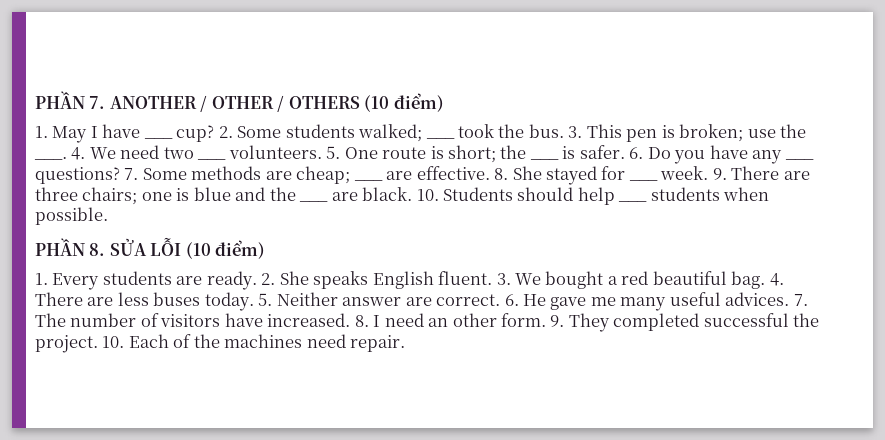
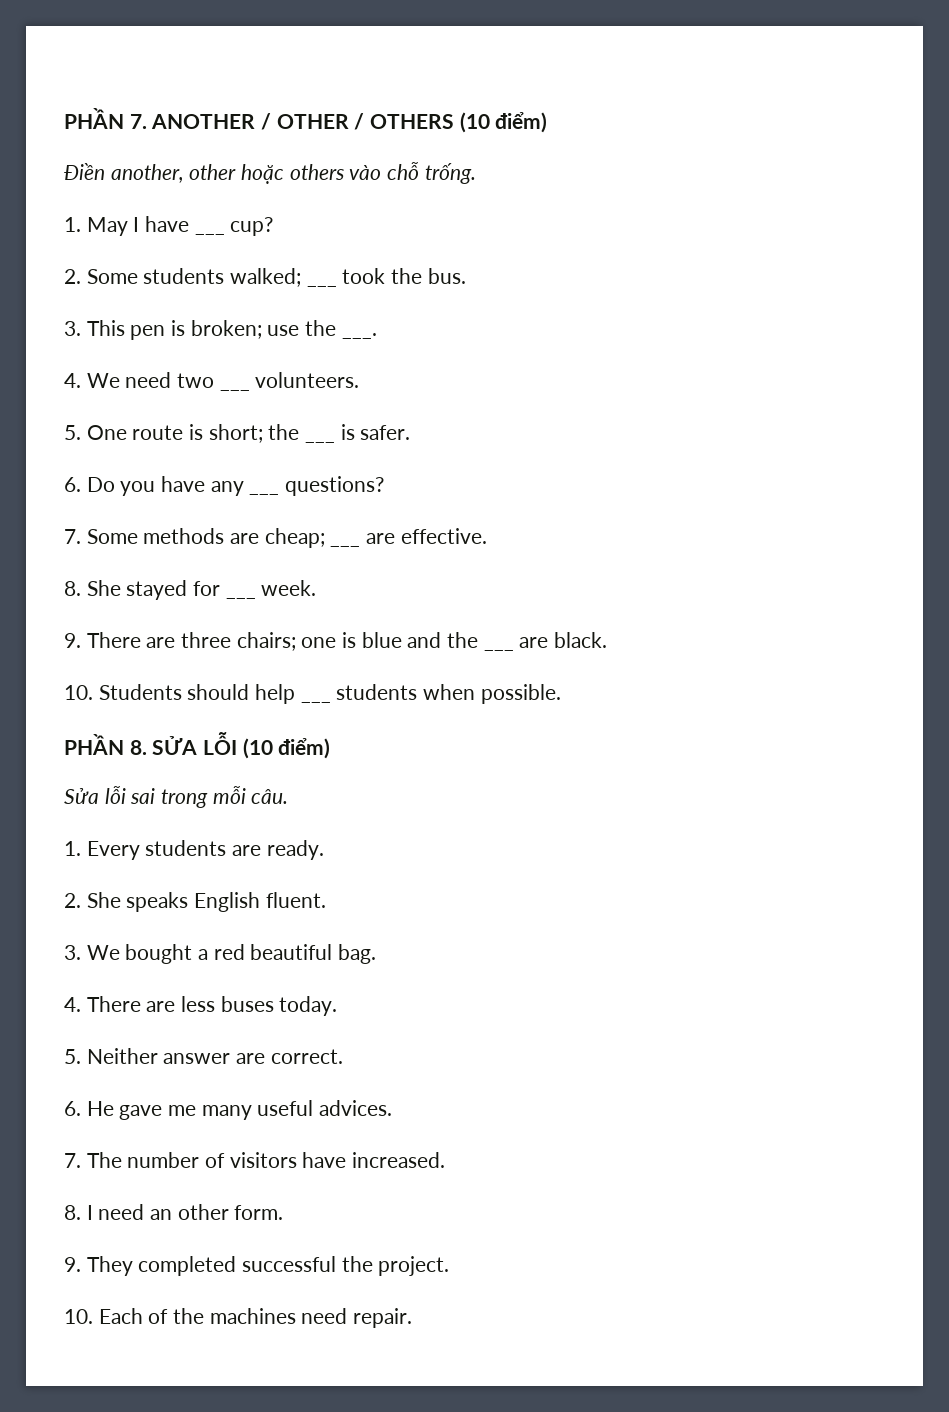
+ Điền another, other hoặc others vào chỗ trống.
- 1. May I have ___ cup? 2. Some students walked;
+ 1. May I have ___ cup?
+ 2. Some students walked;
- ___ took the bus. 3. This pen is broken;
+ ___ took the bus.
+ 3. This pen is broken;
- use the ___. 4. We need two ___ volunteers. 5. One route is short;
+ use the ___.
+ 4. We need two ___ volunteers.
+ 5. One route is short;
- the ___ is safer. 6. Do you have any ___ questions? 7. Some methods are cheap;
+ the ___ is safer.
+ 6. Do you have any ___ questions?
+ 7. Some methods are cheap;
- ___ are effective. 8. She stayed for ___ week. 9. There are three chairs;
+ ___ are effective.
+ 8. She stayed for ___ week.
+ 9. There are three chairs;
- one is blue and the ___ are black. 10. Students should help ___ students when possible.
+ one is blue and the ___ are black.
+ 10. Students should help ___ students when possible.
+ Sửa lỗi sai trong mỗi câu.
- 1. Every students are ready. 2. She speaks English fluent. 3. We bought a red beautiful bag. 4. There are less buses today. 5. Neither answer are correct. 6. He gave me many useful advices. 7. The number of visitors have increased. 8. I need an other form. 9. They completed successful the project. 10. Each of the machines need repair.
+ 1. Every students are ready.
+ 2. She speaks English fluent.
+ 3. We bought a red beautiful bag.
+ 4. There are less buses today.
+ 5. Neither answer are correct.
+ 6. He gave me many useful advices.
+ 7. The number of visitors have increased.
+ 8. I need an other form.
+ 9. They completed successful the project.
+ 10. Each of the machines need repair.

